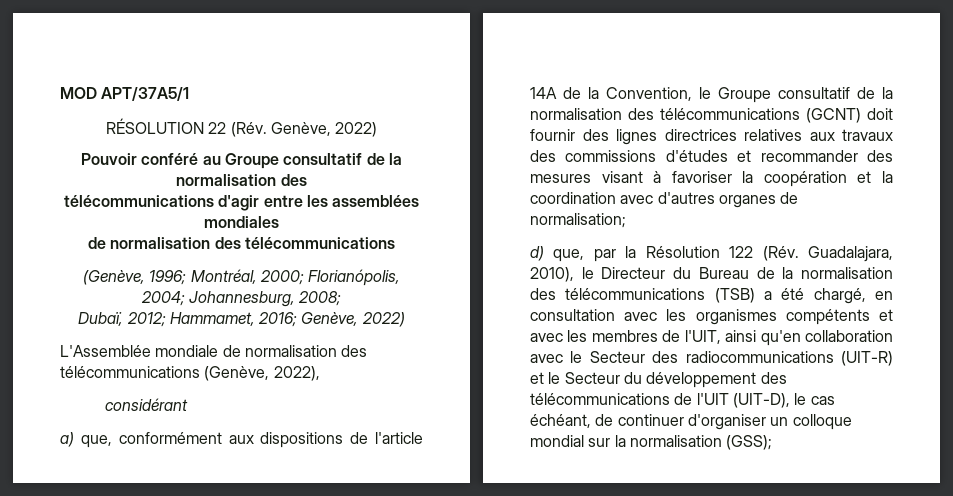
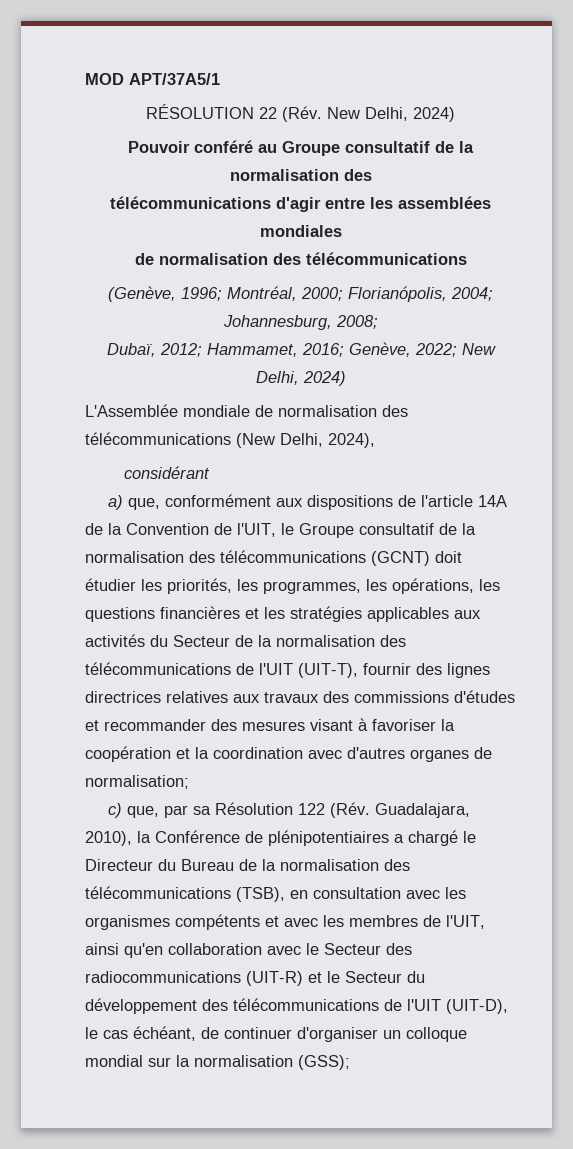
- RÉSOLUTION 22 (Rév. Genève, 2022)
+ RÉSOLUTION 22 (Rév. New Delhi, 2024)
- Dubaï, 2012; Hammamet, 2016; Genève, 2022)
+ Dubaï, 2012; Hammamet, 2016; Genève, 2022; New Delhi, 2024)
- L'Assemblée mondiale de normalisation des télécommunications (Genève, 2022),
+ L'Assemblée mondiale de normalisation des télécommunications (New Delhi, 2024),
- a) que, conformément aux dispositions de l'article 14A de la Convention, le Groupe consultatif de la normalisation des télécommunications (GCNT) doit fournir des lignes directrices relatives aux travaux des commissions d'études et recommander des mesures visant à favoriser la coopération et la coordination avec d'autres organes de normalisation;
+ a) que, conformément aux dispositions de l'article 14A de la Convention de l'UIT, le Groupe consultatif de la normalisation des télécommunications (GCNT) doit étudier les priorités, les programmes, les opérations, les questions financières et les stratégies applicables aux activités du Secteur de la normalisation des télécommunications de l'UIT (UIT-T), fournir des lignes directrices relatives aux travaux des commissions d'études et recommander des mesures visant à favoriser la coopération et la coordination avec d'autres organes de normalisation;
- d) que, par la Résolution 122 (Rév. Guadalajara, 2010), le Directeur du Bureau de la normalisation des télécommunications (TSB) a été chargé, en consultation avec les organismes compétents et avec les membres de l'UIT, ainsi qu'en collaboration avec le Secteur des radiocommunications (UIT-R) et le Secteur du développement des télécommunications de l'UIT (UIT-D), le cas échéant, de continuer d'organiser un colloque mondial sur la normalisation (GSS);
+ c) que, par sa Résolution 122 (Rév. Guadalajara, 2010), la Conférence de plénipotentiaires a chargé le Directeur du Bureau de la normalisation des télécommunications (TSB), en consultation avec les organismes compétents et avec les membres de l'UIT, ainsi qu'en collaboration avec le Secteur des radiocommunications (UIT-R) et le Secteur du développement des télécommunications de l'UIT (UIT-D), le cas échéant, de continuer d'organiser un colloque mondial sur la normalisation (GSS);

